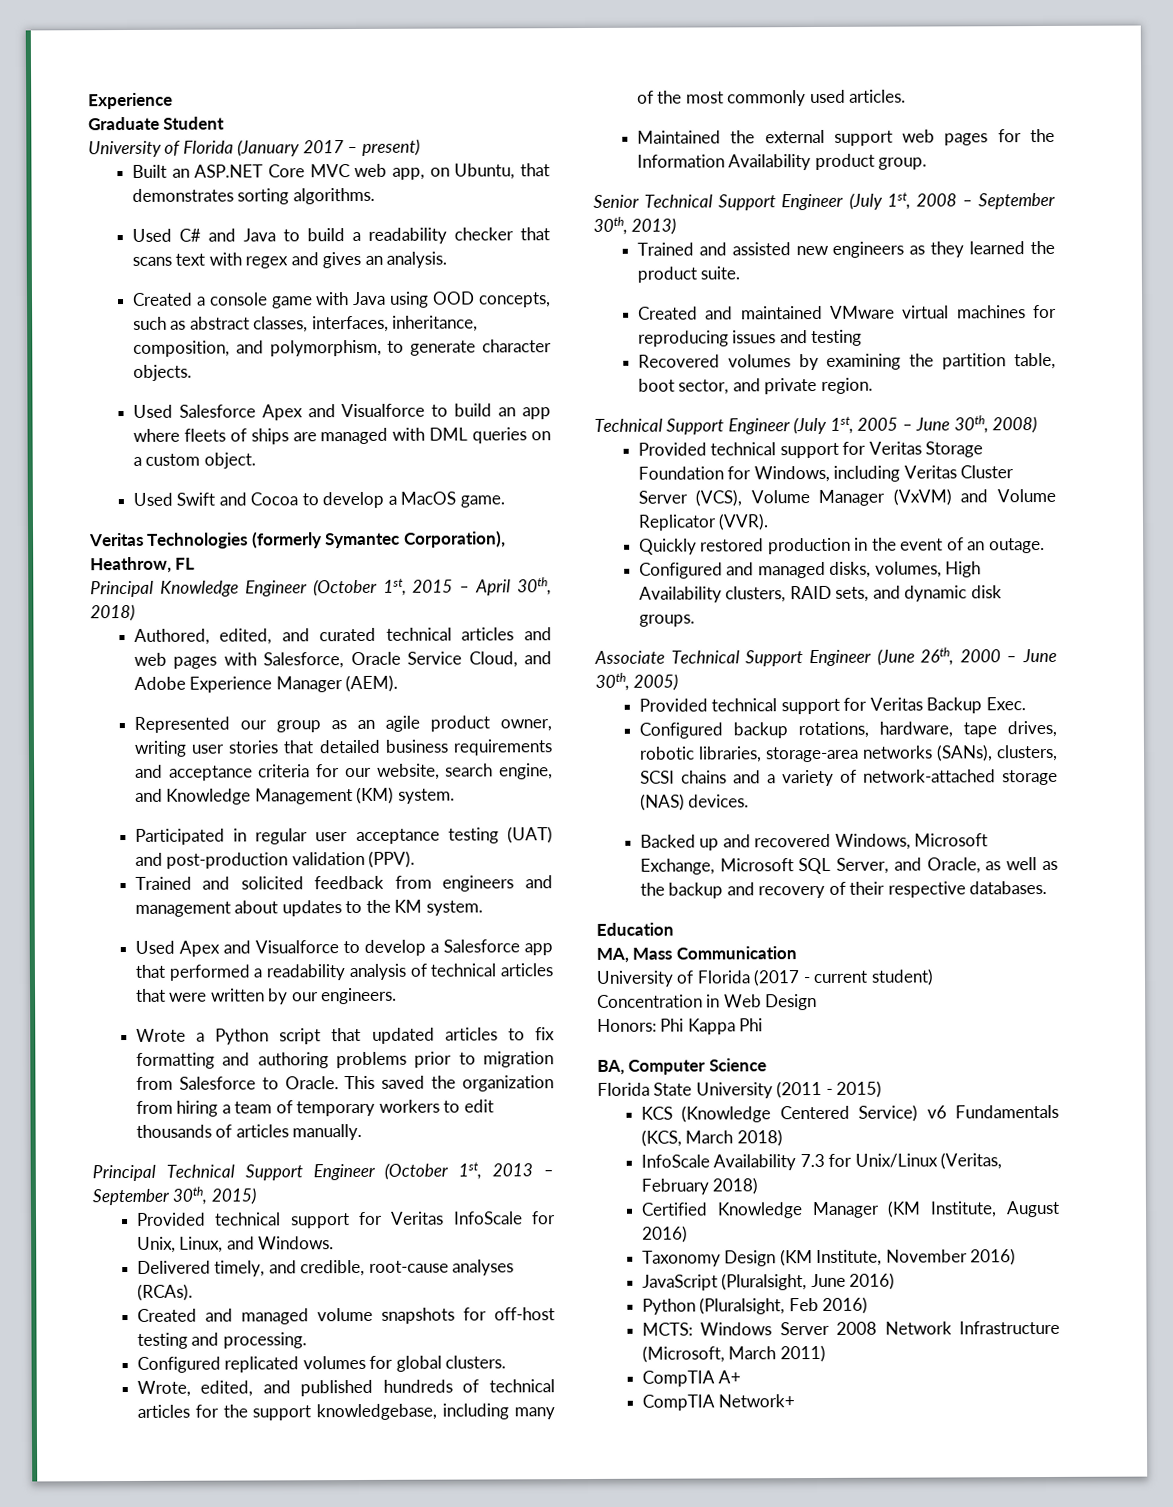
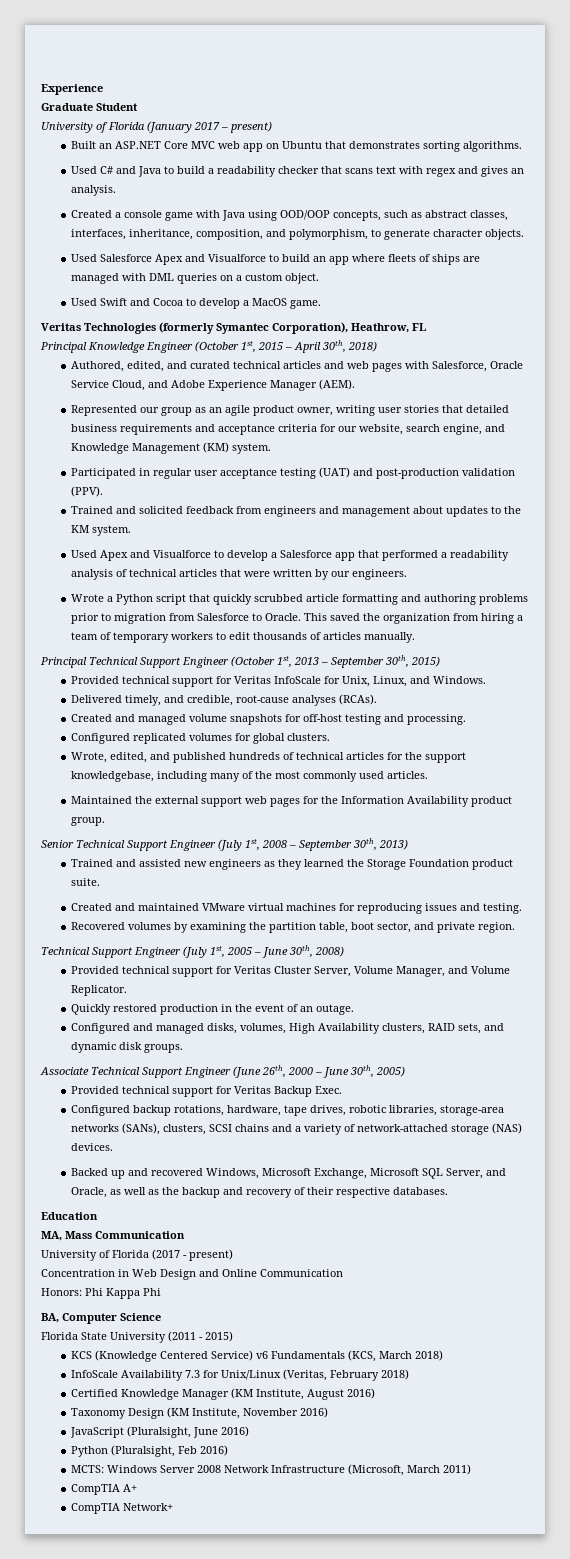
- Built an ASP.NET Core MVC web app, on Ubuntu, that demonstrates sorting algorithms.
+ Built an ASP.NET Core MVC web app on Ubuntu that demonstrates sorting algorithms.
- Created a console game with Java using OOD concepts, such as abstract classes, interfaces, inheritance, composition, and polymorphism, to generate character objects.
+ Created a console game with Java using OOD/OOP concepts, such as abstract classes, interfaces, inheritance, composition, and polymorphism, to generate character objects.
- Wrote a Python script that updated articles to fix formatting and authoring problems prior to migration from Salesforce to Oracle.
+ Wrote a Python script that quickly scrubbed article formatting and authoring problems prior to migration from Salesforce to Oracle.
- Trained and assisted new engineers as they learned the product suite.
+ Trained and assisted new engineers as they learned the Storage Foundation product suite.
- Created and maintained VMware virtual machines for reproducing issues and testing
+ Created and maintained VMware virtual machines for reproducing issues and testing.
- Provided technical support for Veritas Storage Foundation for Windows, including Veritas Cluster Server (VCS), Volume Manager (VxVM) and Volume Replicator (VVR).
+ Provided technical support for Veritas Cluster Server, Volume Manager, and Volume Replicator.
- University of Florida (2017 - current student)
+ University of Florida (2017 - present)
- Concentration in Web Design
+ Concentration in Web Design and Online Communication

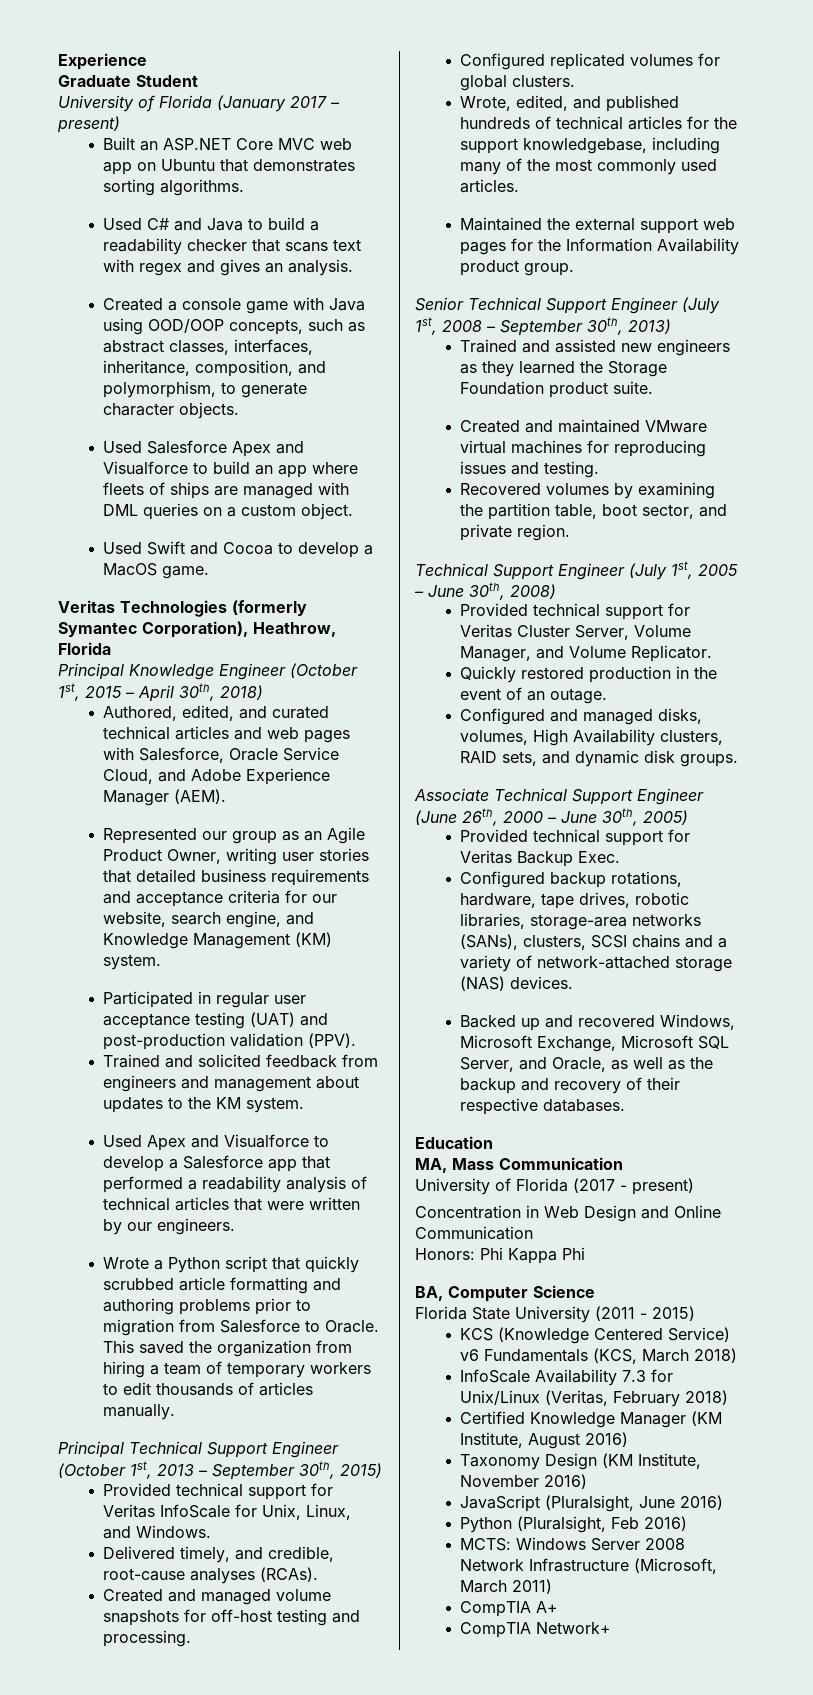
- Veritas Technologies (formerly Symantec Corporation), Heathrow, FL
+ Veritas Technologies (formerly Symantec Corporation), Heathrow, Florida
- Represented our group as an agile product owner, writing user stories that detailed business requirements and acceptance criteria for our website, search engine, and Knowledge Management (KM) system.
+ Represented our group as an Agile Product Owner, writing user stories that detailed business requirements and acceptance criteria for our website, search engine, and Knowledge Management (KM) system.

